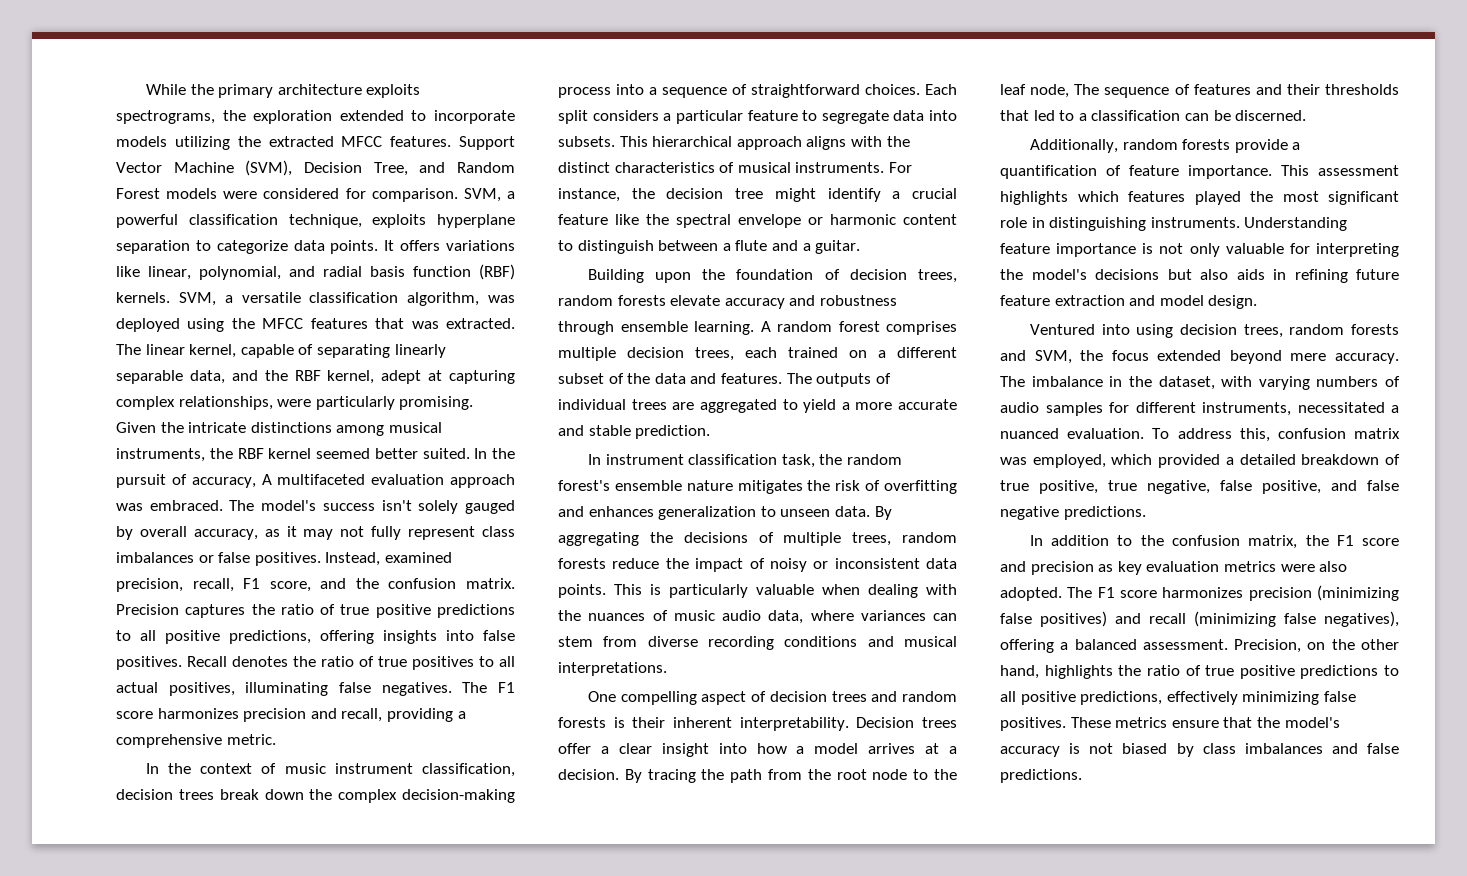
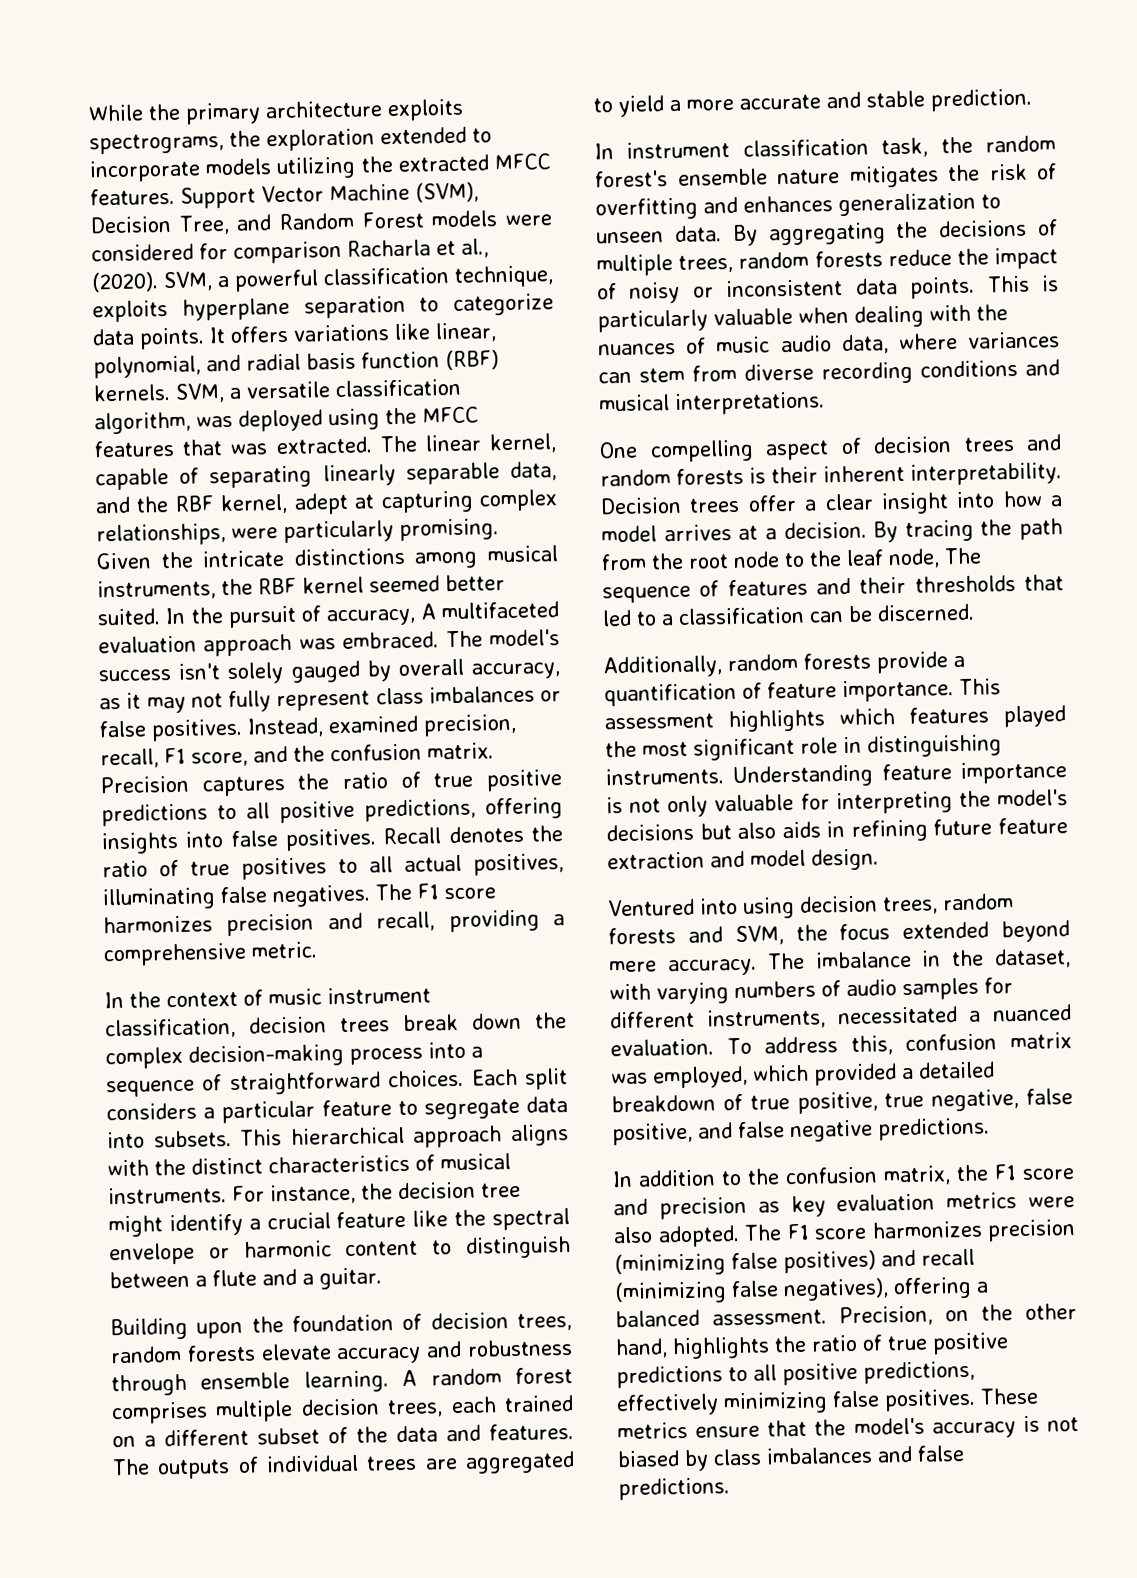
- Support Vector Machine (SVM), Decision Tree, and Random Forest models were considered for comparison.
+ Support Vector Machine (SVM), Decision Tree, and Random Forest models were considered for comparison Racharla et al., (2020).

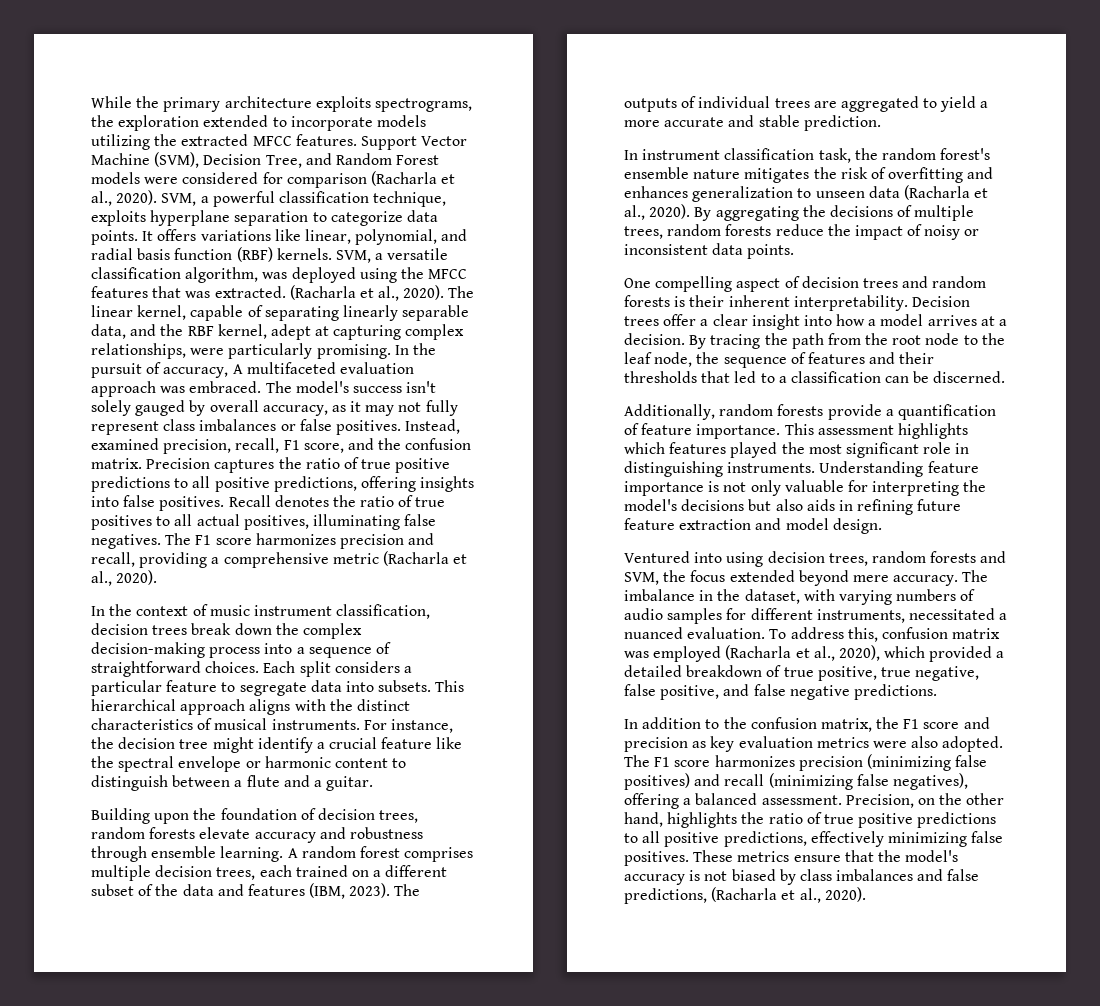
- Support Vector Machine (SVM), Decision Tree, and Random Forest models were considered for comparison Racharla et al., (2020).
+ Support Vector Machine (SVM), Decision Tree, and Random Forest models were considered for comparison (Racharla et al., 2020).
- SVM, a versatile classification algorithm, was deployed using the MFCC features that was extracted.
+ SVM, a versatile classification algorithm, was deployed using the MFCC features that was extracted. (Racharla et al., 2020).
- Given the intricate distinctions among musical instruments, the RBF kernel seemed better suited.
- The F1 score harmonizes precision and recall, providing a comprehensive metric.
+ The F1 score harmonizes precision and recall, providing a comprehensive metric (Racharla et al., 2020).
- A random forest comprises multiple decision trees, each trained on a different subset of the data and features.
+ A random forest comprises multiple decision trees, each trained on a different subset of the data and features (IBM, 2023).
- In instrument classification task, the random forest's ensemble nature mitigates the risk of overfitting and enhances generalization to unseen data.
+ In instrument classification task, the random forest's ensemble nature mitigates the risk of overfitting and enhances generalization to unseen data (Racharla et al., 2020).
- This is particularly valuable when dealing with the nuances of music audio data, where variances can stem from diverse recording conditions and musical interpretations.
- By tracing the path from the root node to the leaf node, The sequence of features and their thresholds that led to a classification can be discerned.
+ By tracing the path from the root node to the leaf node, the sequence of features and their thresholds that led to a classification can be discerned.
- To address this, confusion matrix was employed, which provided a detailed breakdown of true positive, true negative, false positive, and false negative predictions.
+ To address this, confusion matrix was employed (Racharla et al., 2020), which provided a detailed breakdown of true positive, true negative, false positive, and false negative predictions.
- These metrics ensure that the model's accuracy is not biased by class imbalances and false predictions.
+ These metrics ensure that the model's accuracy is not biased by class imbalances and false predictions, (Racharla et al., 2020).

